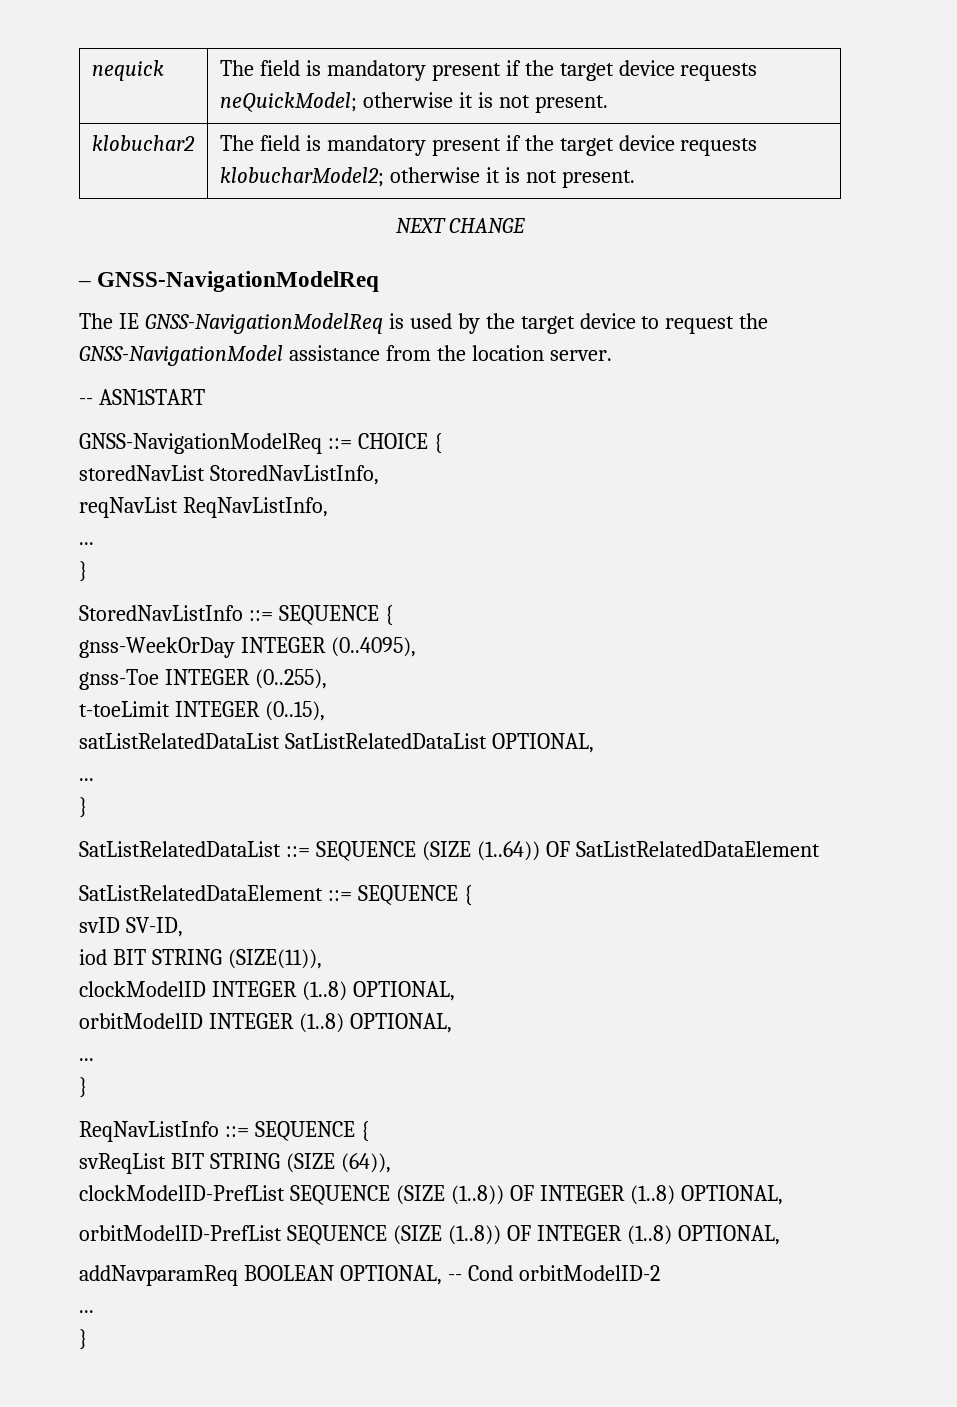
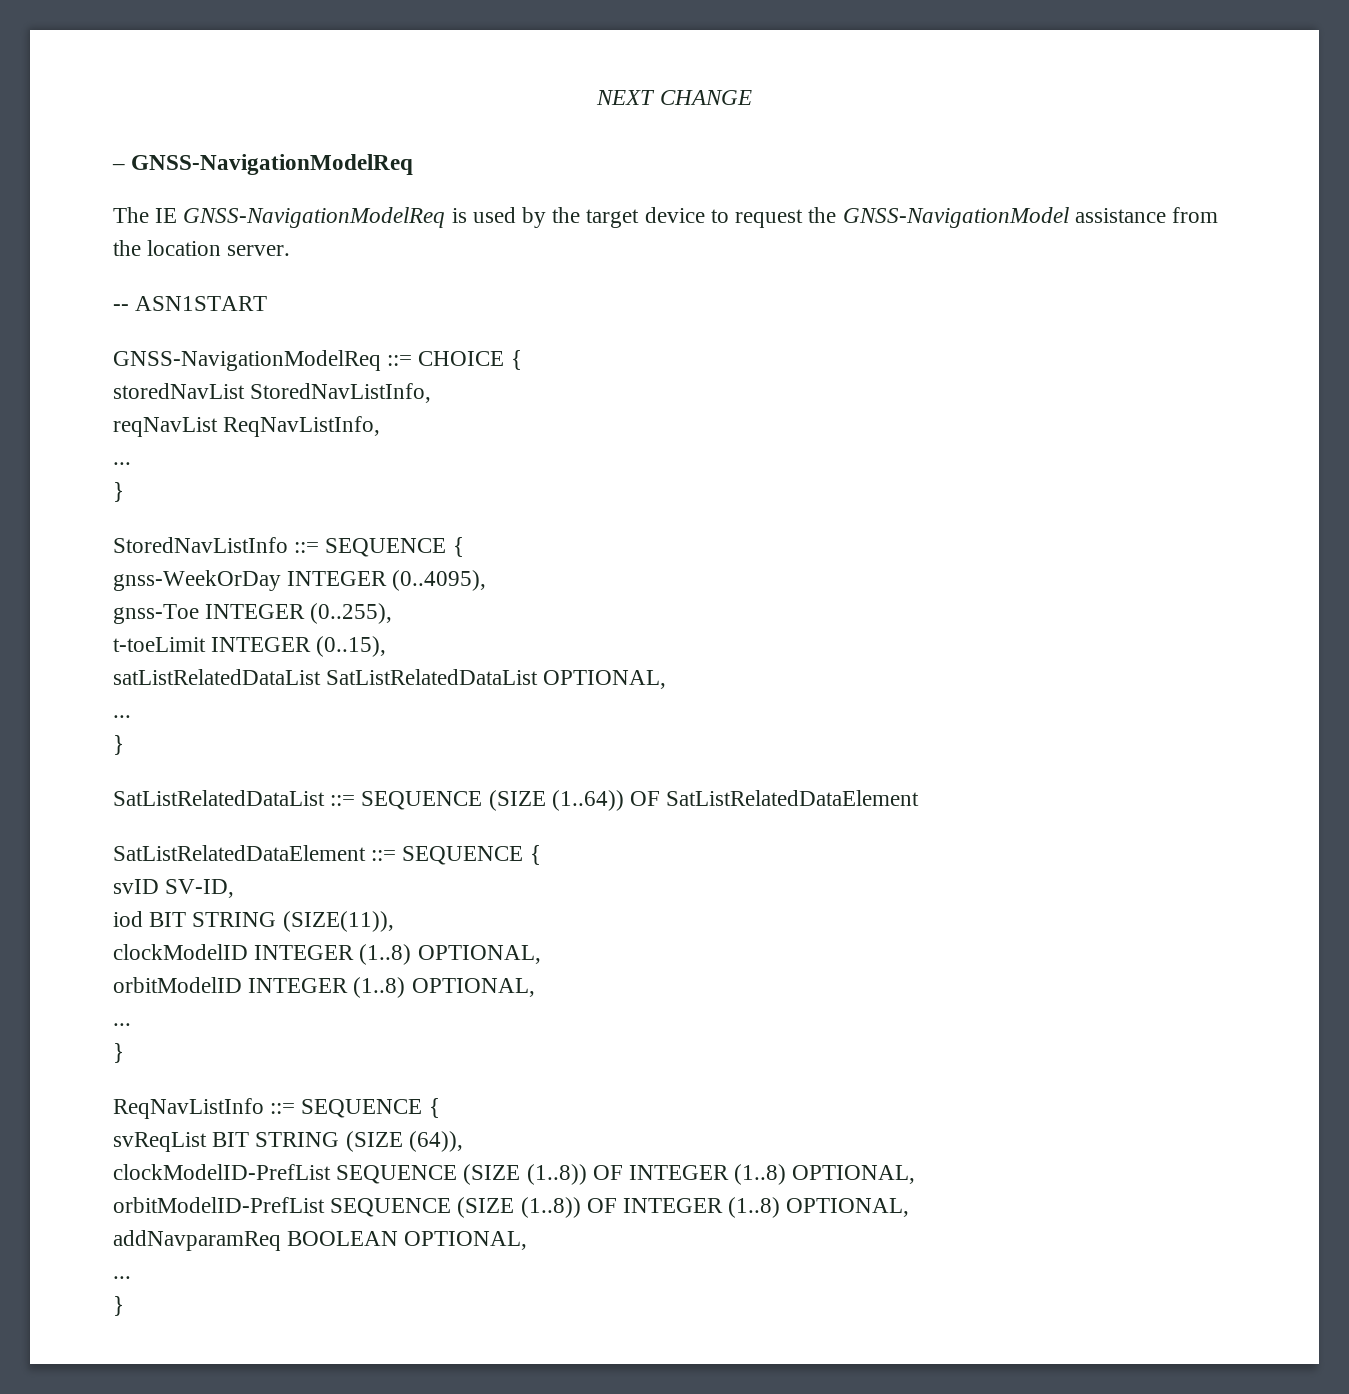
- nequick | The field is mandatory present if the target device requests neQuickModel; otherwise it is not present.
- klobuchar2 | The field is mandatory present if the target device requests klobucharModel2; otherwise it is not present.
- addNavparamReq BOOLEAN OPTIONAL, -- Cond orbitModelID-2
+ addNavparamReq BOOLEAN OPTIONAL,

